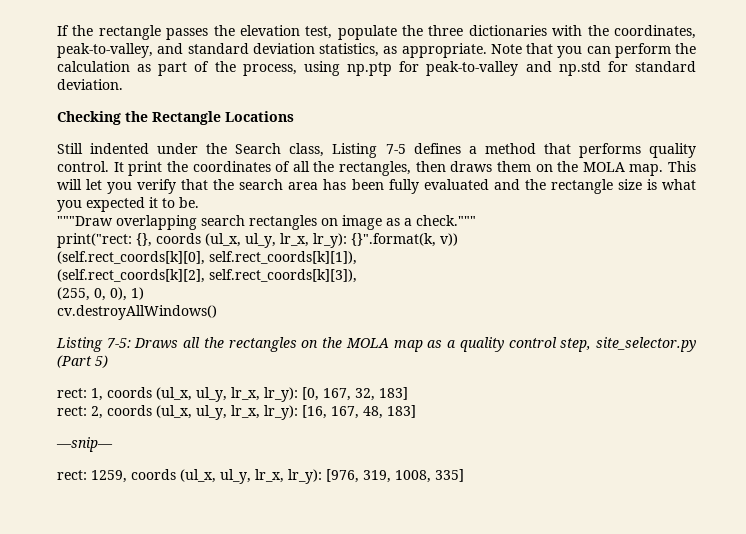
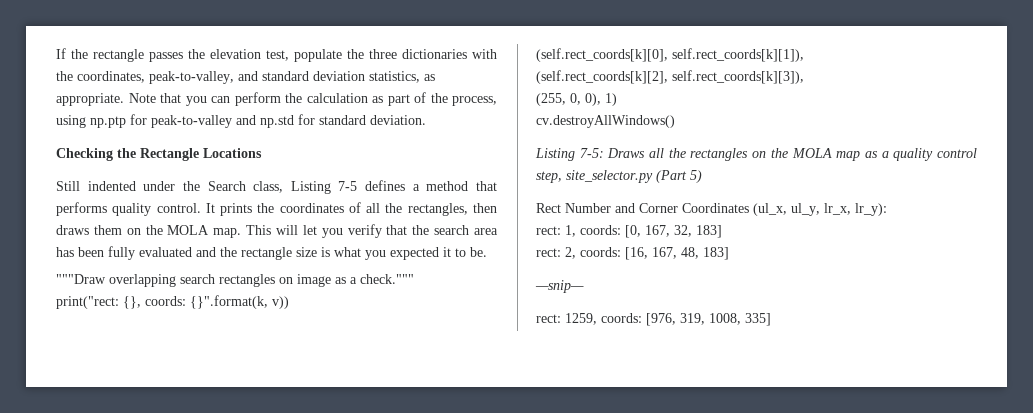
- It print the coordinates of all the rectangles, then draws them on the MOLA map.
+ It prints the coordinates of all the rectangles, then draws them on the MOLA map.
- print("rect: {}, coords (ul_x, ul_y, lr_x, lr_y): {}".format(k, v))
+ print("rect: {}, coords: {}".format(k, v))
- rect: 1, coords (ul_x, ul_y, lr_x, lr_y): [0, 167, 32, 183]
+ Rect Number and Corner Coordinates (ul_x, ul_y, lr_x, lr_y):
+ rect: 1, coords: [0, 167, 32, 183]
- rect: 2, coords (ul_x, ul_y, lr_x, lr_y): [16, 167, 48, 183]
+ rect: 2, coords: [16, 167, 48, 183]
- rect: 1259, coords (ul_x, ul_y, lr_x, lr_y): [976, 319, 1008, 335]
+ rect: 1259, coords: [976, 319, 1008, 335]

